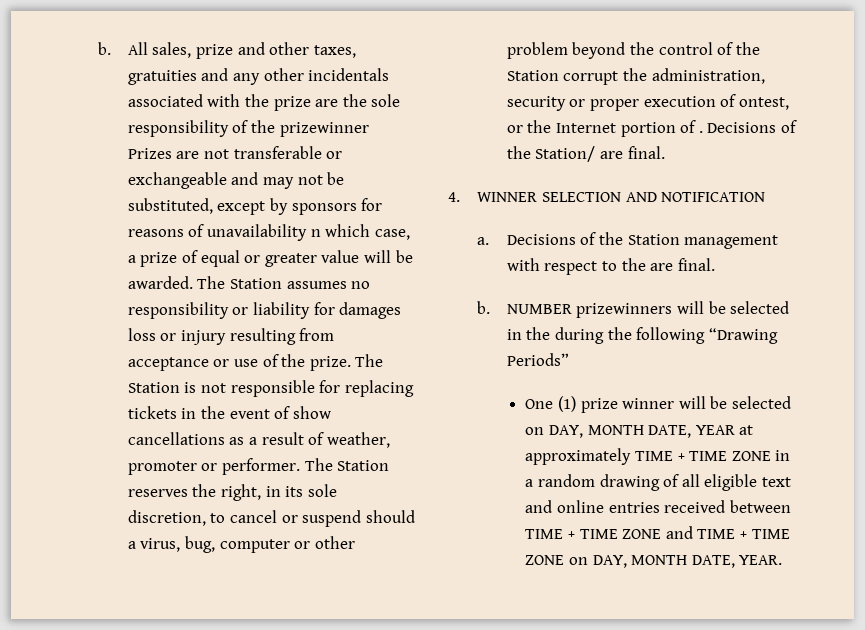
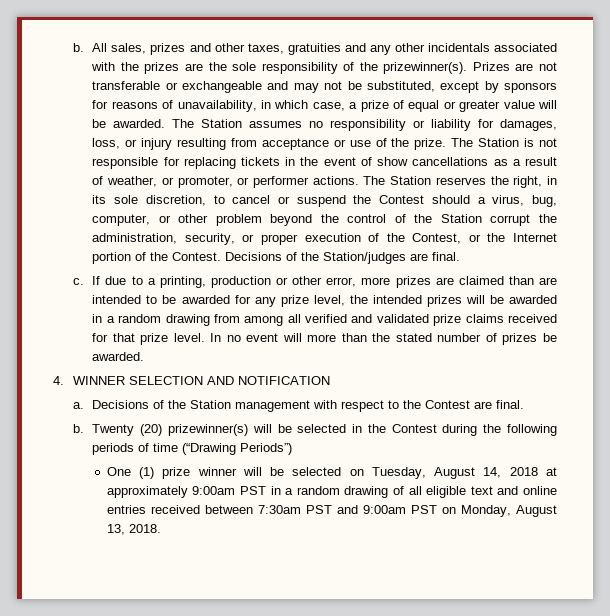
- All sales, prize and other taxes, gratuities and any other incidentals associated with the prize are the sole responsibility of the prizewinner Prizes are not transferable or exchangeable and may not be substituted, except by sponsors for reasons of unavailability n which case, a prize of equal or greater value will be awarded.
+ All sales, prizes and other taxes, gratuities and any other incidentals associated with the prizes are the sole responsibility of the prizewinner(s). Prizes are not transferable or exchangeable and may not be substituted, except by sponsors for reasons of unavailability, in which case, a prize of equal or greater value will be awarded.
- The Station assumes no responsibility or liability for damages loss or injury resulting from acceptance or use of the prize.
+ The Station assumes no responsibility or liability for damages, loss, or injury resulting from acceptance or use of the prize.
- The Station is not responsible for replacing tickets in the event of show cancellations as a result of weather, promoter or performer.
+ The Station is not responsible for replacing tickets in the event of show cancellations as a result of weather, or promoter, or performer actions.
- The Station reserves the right, in its sole discretion, to cancel or suspend should a virus, bug, computer or other problem beyond the control of the Station corrupt the administration, security or proper execution of ontest, or the Internet portion of . Decisions of the Station/ are final.
+ The Station reserves the right, in its sole discretion, to cancel or suspend the Contest should a virus, bug, computer, or other problem beyond the control of the Station corrupt the administration, security, or proper execution of the Contest, or the Internet portion of the Contest. Decisions of the Station/judges are final.
+ c. If due to a printing, production or other error, more prizes are claimed than are intended to be awarded for any prize level, the intended prizes will be awarded in a random drawing from among all verified and validated prize claims received for that prize level. In no event will more than the stated number of prizes be awarded.
- Decisions of the Station management with respect to the are final.
+ Decisions of the Station management with respect to the Contest are final.
- NUMBER prizewinners will be selected in the during the following “Drawing Periods”
+ Twenty (20) prizewinner(s) will be selected in the Contest during the following periods of time (“Drawing Periods”)
- One (1) prize winner will be selected on DAY, MONTH DATE, YEAR at approximately TIME + TIME ZONE in a random drawing of all eligible text and online entries received between TIME + TIME ZONE and TIME + TIME ZONE on DAY, MONTH DATE, YEAR.
+ One (1) prize winner will be selected on Tuesday, August 14, 2018 at approximately 9:00am PST in a random drawing of all eligible text and online entries received between 7:30am PST and 9:00am PST on Monday, August 13, 2018.

